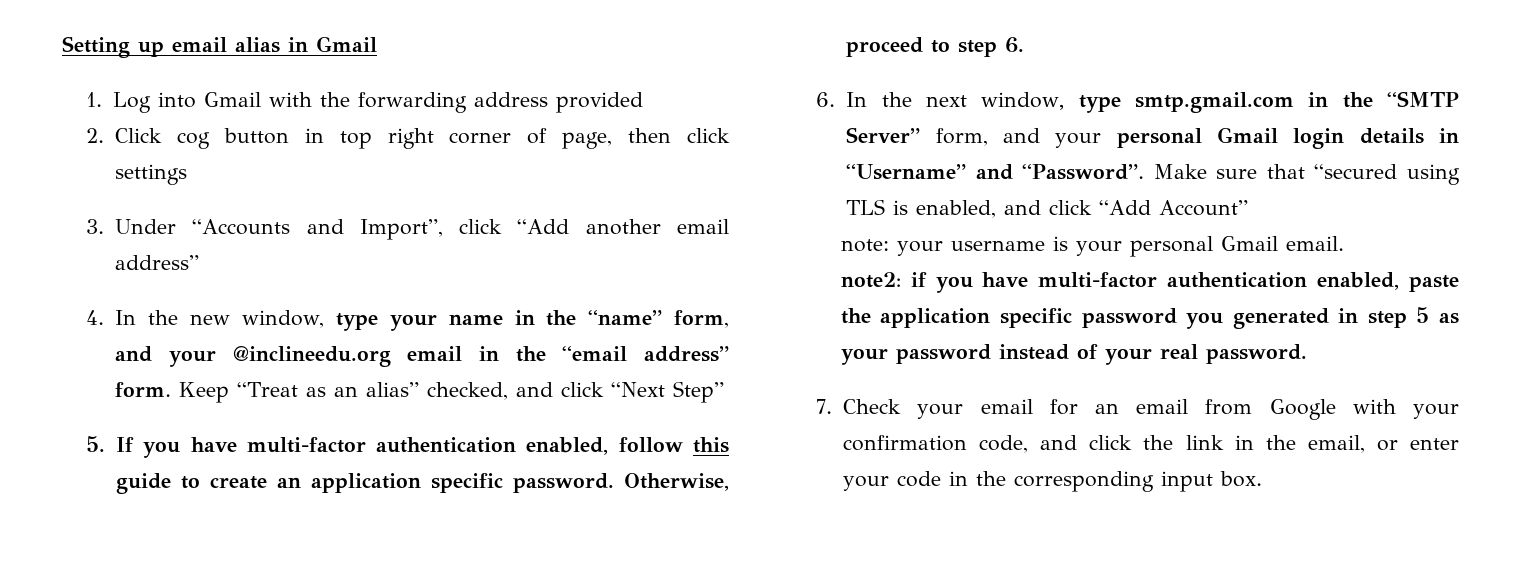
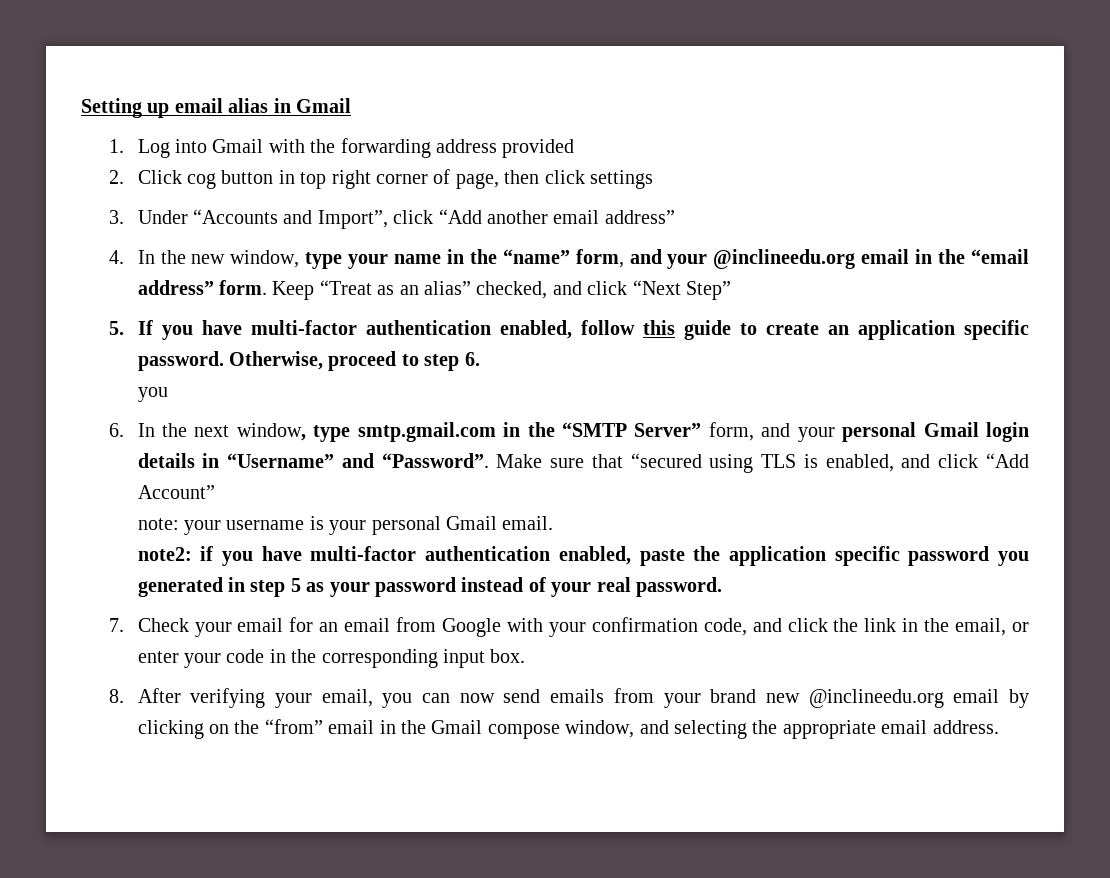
  Otherwise, proceed to step 6.
+ you
+ 8. After verifying your email, you can now send emails from your brand new @inclineedu.org email by clicking on the “from” email in the Gmail compose window, and selecting the appropriate email address.

